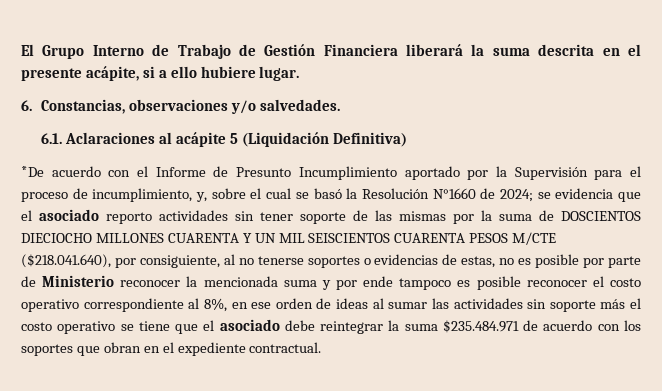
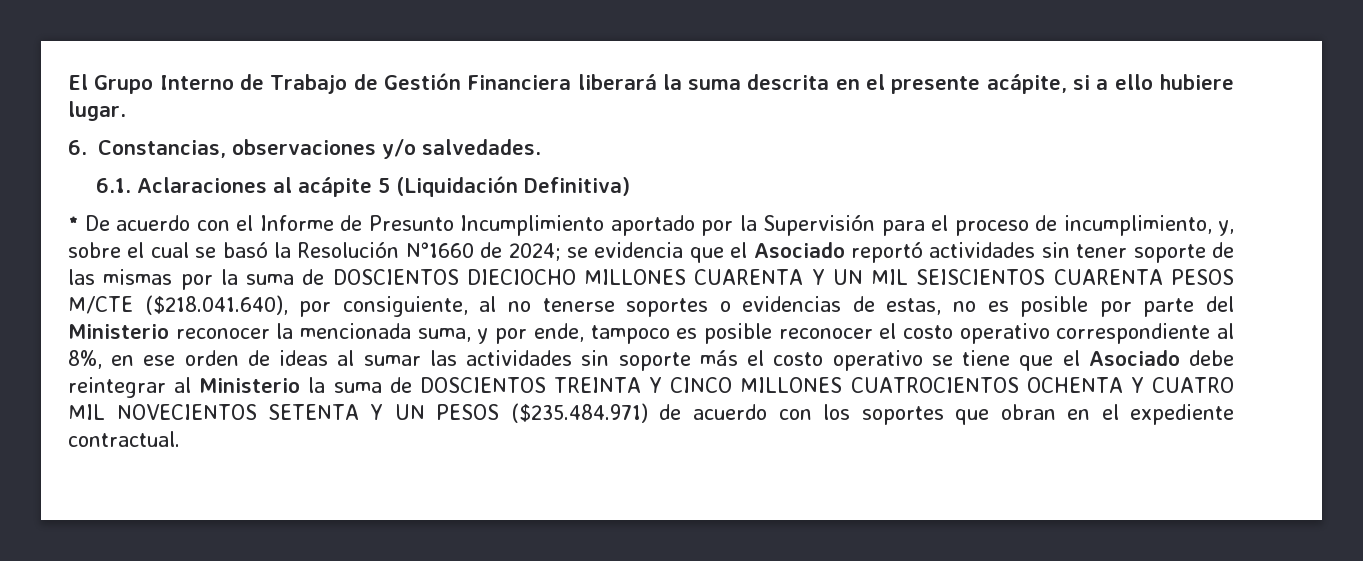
- *De acuerdo con el Informe de Presunto Incumplimiento aportado por la Supervisión para el proceso de incumplimiento, y, sobre el cual se basó la Resolución N°1660 de 2024;
+ * De acuerdo con el Informe de Presunto Incumplimiento aportado por la Supervisión para el proceso de incumplimiento, y, sobre el cual se basó la Resolución N°1660 de 2024;
- se evidencia que el asociado reporto actividades sin tener soporte de las mismas por la suma de DOSCIENTOS DIECIOCHO MILLONES CUARENTA Y UN MIL SEISCIENTOS CUARENTA PESOS M/CTE ($218.041.640), por consiguiente, al no tenerse soportes o evidencias de estas, no es posible por parte de Ministerio reconocer la mencionada suma y por ende tampoco es posible reconocer el costo operativo correspondiente al 8%, en ese orden de ideas al sumar las actividades sin soporte más el costo operativo se tiene que el asociado debe reintegrar la suma $235.484.971 de acuerdo con los soportes que obran en el expediente contractual.
+ se evidencia que el Asociado reportó actividades sin tener soporte de las mismas por la suma de DOSCIENTOS DIECIOCHO MILLONES CUARENTA Y UN MIL SEISCIENTOS CUARENTA PESOS M/CTE ($218.041.640), por consiguiente, al no tenerse soportes o evidencias de estas, no es posible por parte del Ministerio reconocer la mencionada suma, y por ende, tampoco es posible reconocer el costo operativo correspondiente al 8%, en ese orden de ideas al sumar las actividades sin soporte más el costo operativo se tiene que el Asociado debe reintegrar al Ministerio la suma de DOSCIENTOS TREINTA Y CINCO MILLONES CUATROCIENTOS OCHENTA Y CUATRO MIL NOVECIENTOS SETENTA Y UN PESOS ($235.484.971) de acuerdo con los soportes que obran en el expediente contractual.

